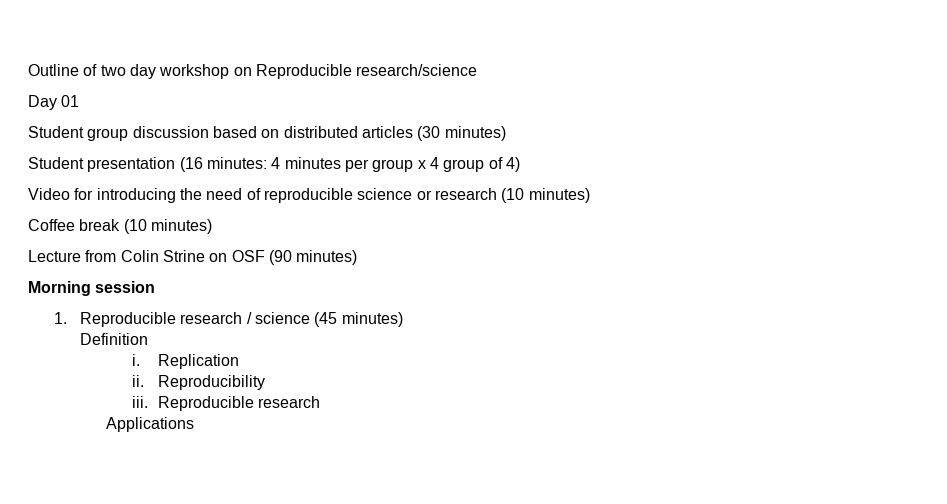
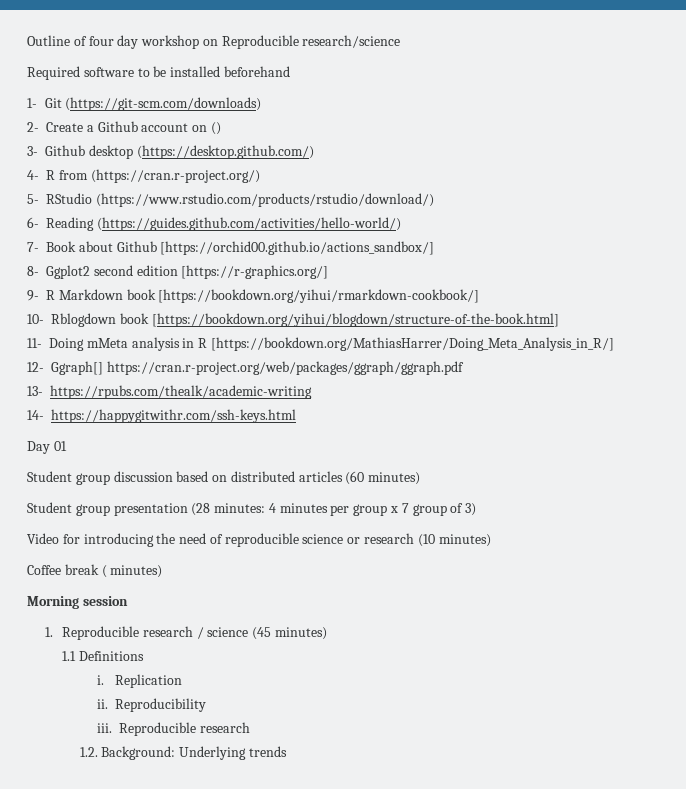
- Outline of two day workshop on Reproducible research/science
+ Outline of four day workshop on Reproducible research/science
+ Required software to be installed beforehand
+ 1- Git (https://git-scm.com/downloads)
+ 2- Create a Github account on ()
+ 3- Github desktop (https://desktop.github.com/)
+ 4- R from (https://cran.r-project.org/)
+ 5- RStudio (https://www.rstudio.com/products/rstudio/download/)
+ 6- Reading (https://guides.github.com/activities/hello-world/)
+ 7- Book about Github [https://orchid00.github.io/actions_sandbox/]
+ 8- Ggplot2 second edition [https://r-graphics.org/]
+ 9- R Markdown book [https://bookdown.org/yihui/rmarkdown-cookbook/]
+ 10- Rblogdown book [https://bookdown.org/yihui/blogdown/structure-of-the-book.html]
+ 11- Doing mMeta analysis in R [https://bookdown.org/MathiasHarrer/Doing_Meta_Analysis_in_R/]
+ 12- Ggraph[] https://cran.r-project.org/web/packages/ggraph/ggraph.pdf
+ 13- https://rpubs.com/thealk/academic-writing
+ 14- https://happygitwithr.com/ssh-keys.html
- Student group discussion based on distributed articles (30 minutes)
+ Student group discussion based on distributed articles (60 minutes)
- Student presentation (16 minutes: 4 minutes per group x 4 group of 4)
+ Student group presentation (28 minutes: 4 minutes per group x 7 group of 3)
- Coffee break (10 minutes)
- Lecture from Colin Strine on OSF (90 minutes)
+ Coffee break ( minutes)
- Definition
+ 1.1 Definitions
- Applications
+ 1.2. Background: Underlying trends

